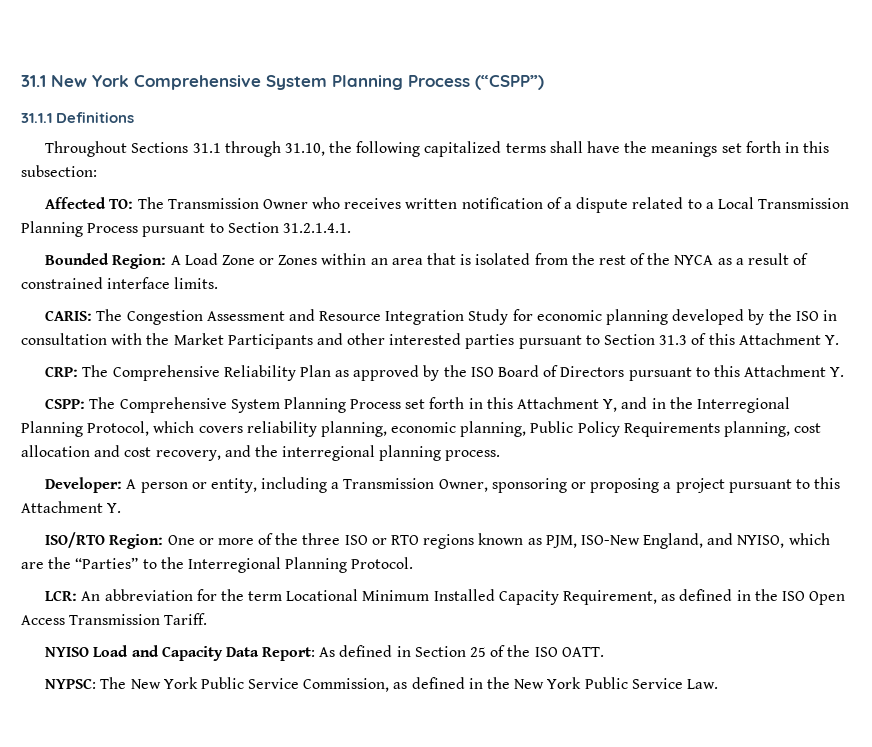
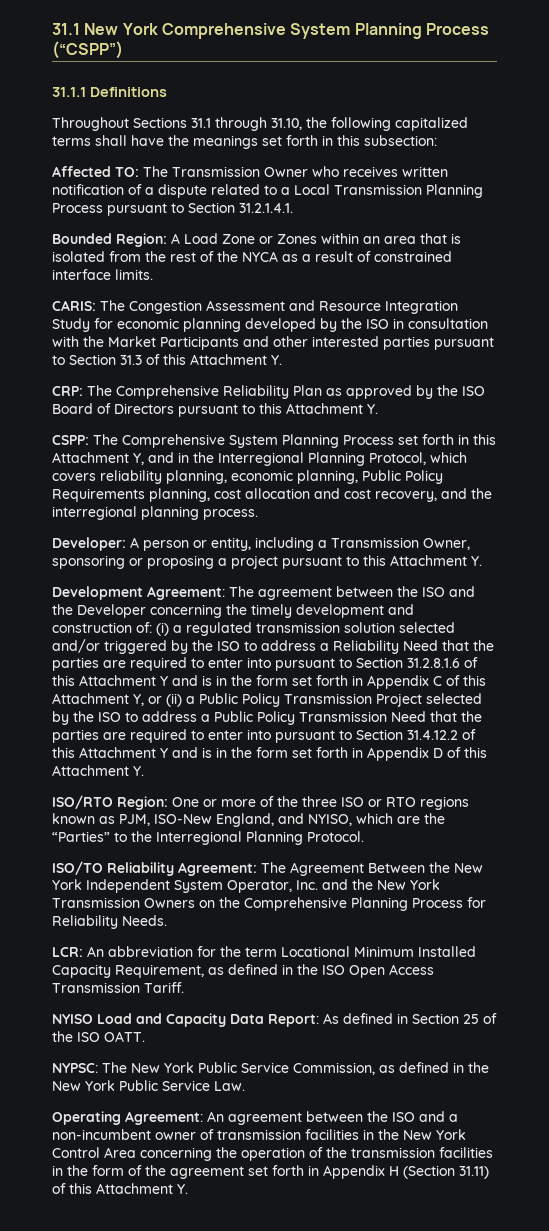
+ Development Agreement: The agreement between the ISO and the Developer concerning the timely development and construction of: (i) a regulated transmission solution selected and/or triggered by the ISO to address a Reliability Need that the parties are required to enter into pursuant to Section 31.2.8.1.6 of this Attachment Y and is in the form set forth in Appendix C of this Attachment Y, or (ii) a Public Policy Transmission Project selected by the ISO to address a Public Policy Transmission Need that the parties are required to enter into pursuant to Section 31.4.12.2 of this Attachment Y and is in the form set forth in Appendix D of this Attachment Y.
+ ISO/TO Reliability Agreement: The Agreement Between the New York Independent System Operator, Inc. and the New York Transmission Owners on the Comprehensive Planning Process for Reliability Needs.
+ Operating Agreement: An agreement between the ISO and a non-incumbent owner of transmission facilities in the New York Control Area concerning the operation of the transmission facilities in the form of the agreement set forth in Appendix H (Section 31.11) of this Attachment Y.

